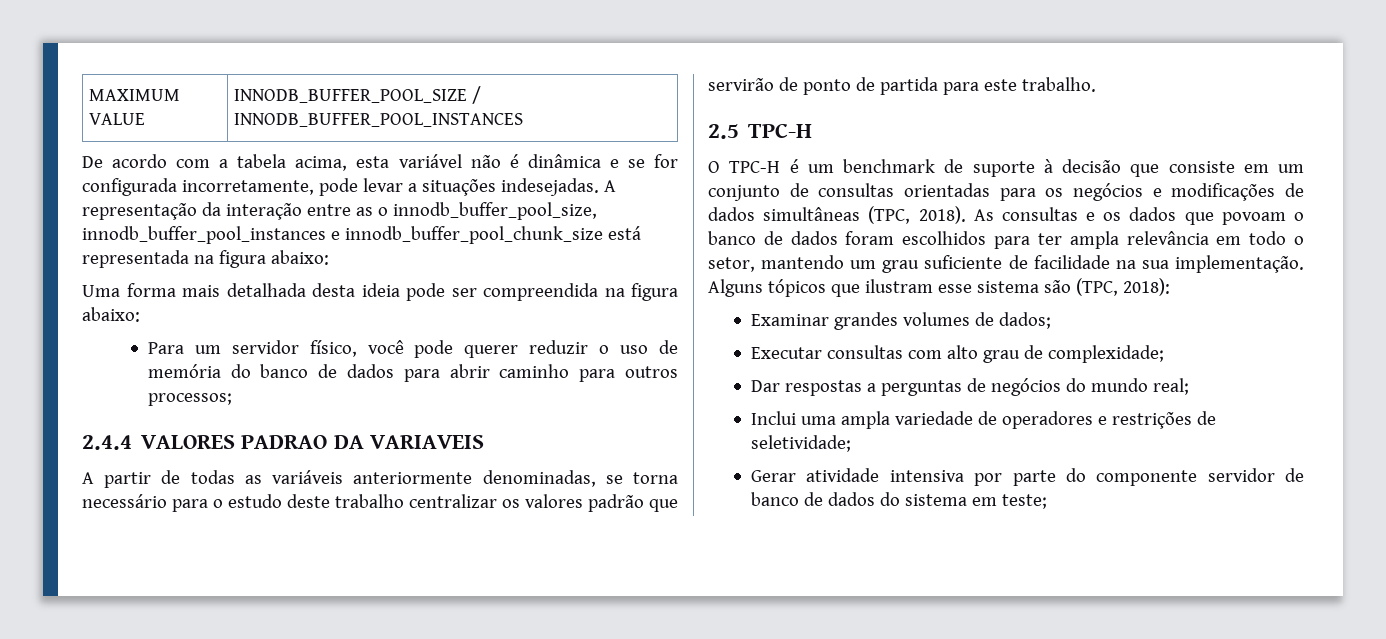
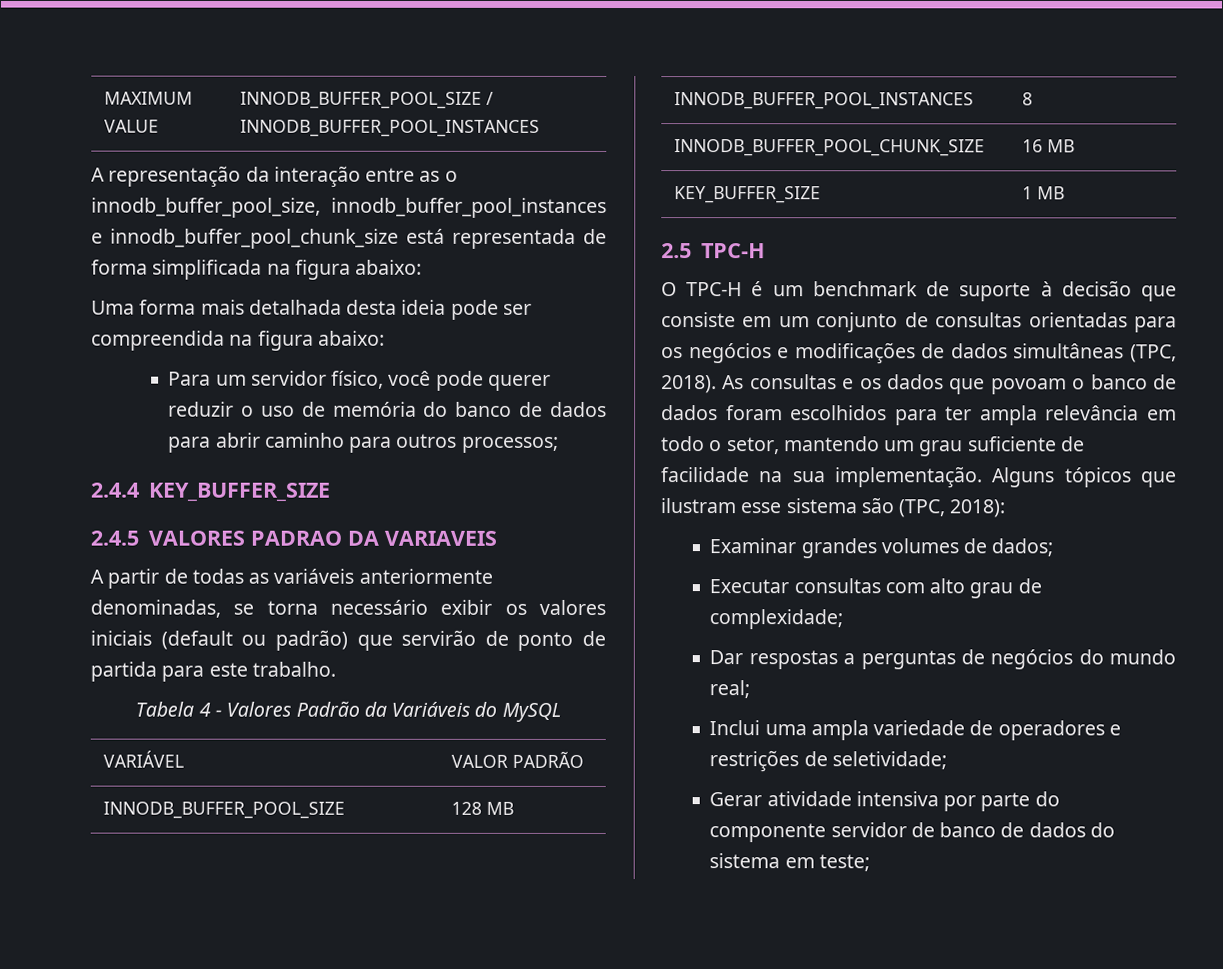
- De acordo com a tabela acima, esta variável não é dinâmica e se for configurada incorretamente, pode levar a situações indesejadas. A representação da interação entre as o innodb_buffer_pool_size, innodb_buffer_pool_instances e innodb_buffer_pool_chunk_size está representada na figura abaixo:
+ A representação da interação entre as o innodb_buffer_pool_size, innodb_buffer_pool_instances e innodb_buffer_pool_chunk_size está representada de forma simplificada na figura abaixo:
- 2.4.4 VALORES PADRAO DA VARIAVEIS
+ 2.4.4 KEY_BUFFER_SIZE
+ 2.4.5 VALORES PADRAO DA VARIAVEIS
- A partir de todas as variáveis anteriormente denominadas, se torna necessário para o estudo deste trabalho centralizar os valores padrão que servirão de ponto de partida para este trabalho.
+ A partir de todas as variáveis anteriormente denominadas, se torna necessário exibir os valores iniciais (default ou padrão) que servirão de ponto de partida para este trabalho.
+ Tabela 4 - Valores Padrão da Variáveis do MySQL
+ VARIÁVEL | VALOR PADRÃO
+ INNODB_BUFFER_POOL_SIZE | 128 MB
+ INNODB_BUFFER_POOL_INSTANCES | 8
+ INNODB_BUFFER_POOL_CHUNK_SIZE | 16 MB
+ KEY_BUFFER_SIZE | 1 MB

